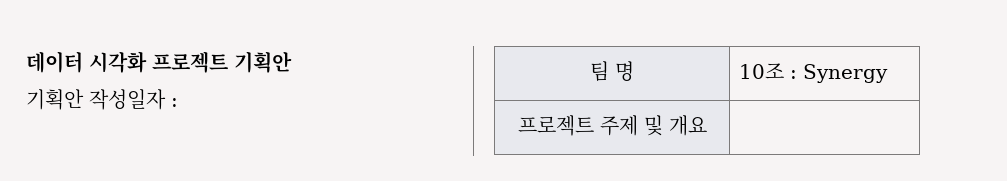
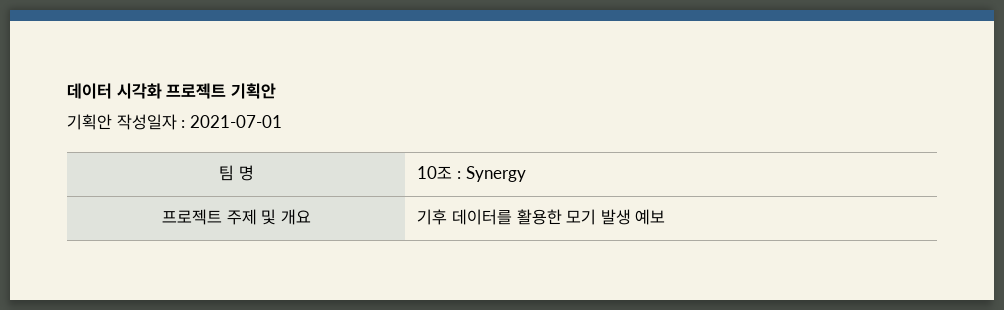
- 기획안 작성일자 :
+ 기획안 작성일자 : 2021-07-01
- 프로젝트 주제 및 개요 |
+ 프로젝트 주제 및 개요 | 기후 데이터를 활용한 모기 발생 예보

